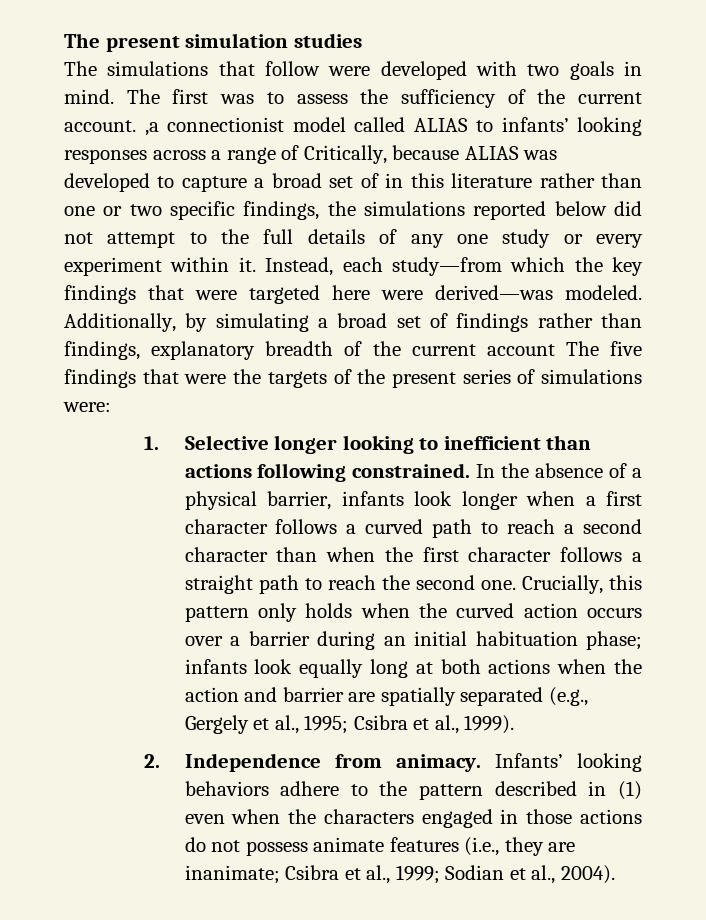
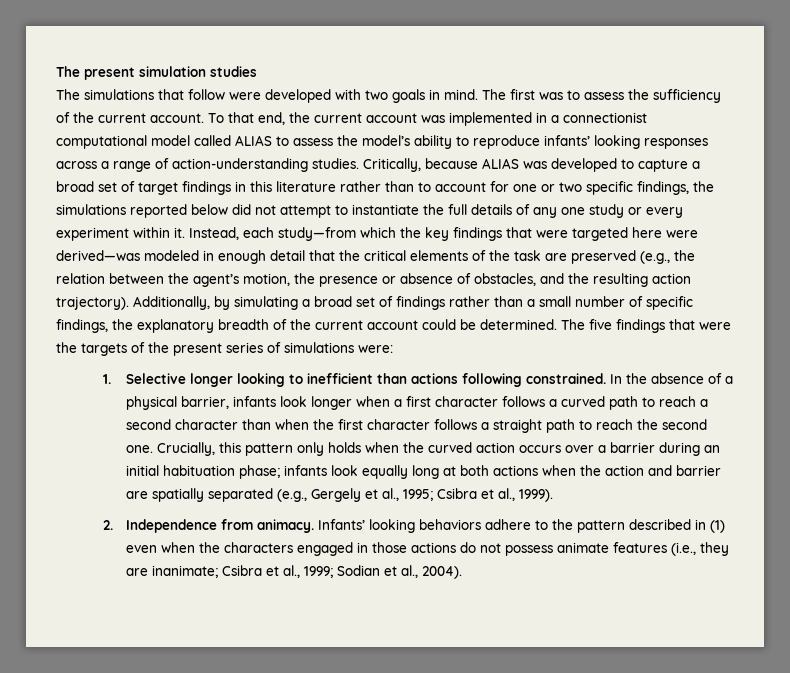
- The first was to assess the sufficiency of the current account. ,a connectionist model called ALIAS to infants’ looking responses across a range of Critically, because ALIAS was developed to capture a broad set of in this literature rather than one or two specific findings, the simulations reported below did not attempt to the full details of any one study or every experiment within it.
+ The first was to assess the sufficiency of the current account. To that end, the current account was implemented in a connectionist computational model called ALIAS to assess the model’s ability to reproduce infants’ looking responses across a range of action-understanding studies. Critically, because ALIAS was developed to capture a broad set of target findings in this literature rather than to account for one or two specific findings, the simulations reported below did not attempt to instantiate the full details of any one study or every experiment within it.
- Instead, each study—from which the key findings that were targeted here were derived—was modeled.
+ Instead, each study—from which the key findings that were targeted here were derived—was modeled in enough detail that the critical elements of the task are preserved (e.g., the relation between the agent’s motion, the presence or absence of obstacles, and the resulting action trajectory).
- Additionally, by simulating a broad set of findings rather than findings, explanatory breadth of the current account The five findings that were the targets of the present series of simulations were:
+ Additionally, by simulating a broad set of findings rather than a small number of specific findings, the explanatory breadth of the current account could be determined. The five findings that were the targets of the present series of simulations were:

